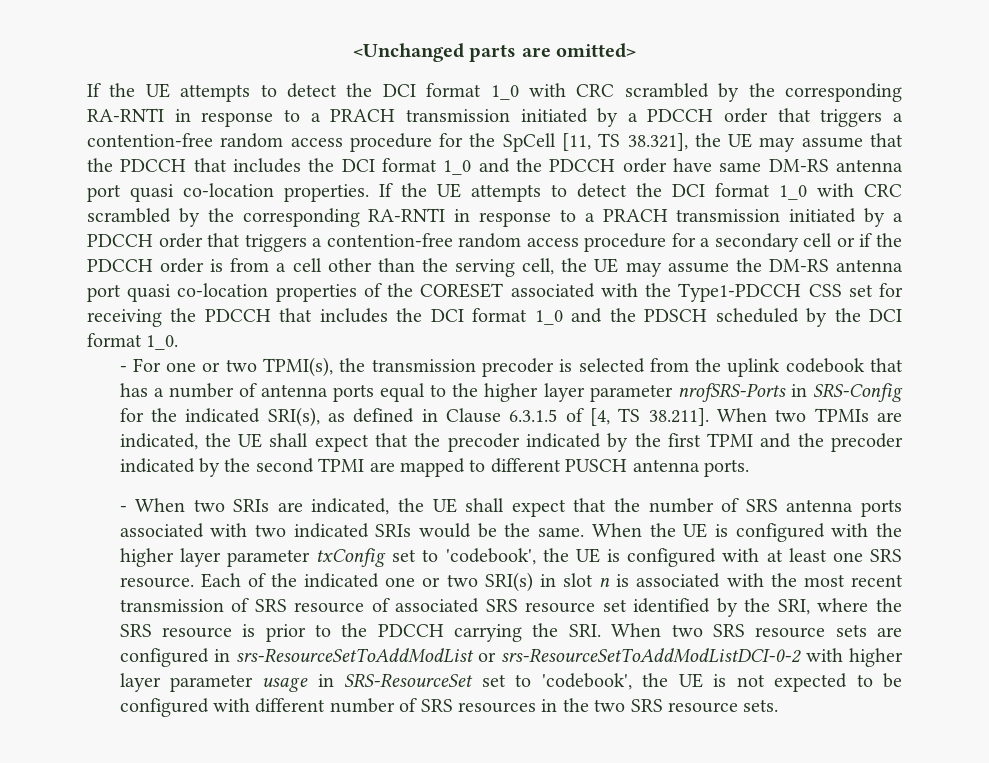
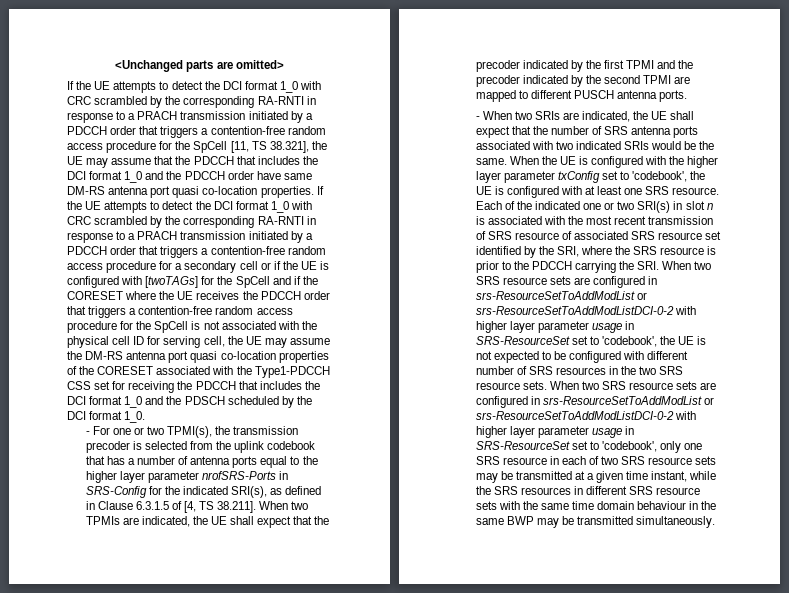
- If the UE attempts to detect the DCI format 1_0 with CRC scrambled by the corresponding RA-RNTI in response to a PRACH transmission initiated by a PDCCH order that triggers a contention-free random access procedure for a secondary cell or if the PDCCH order is from a cell other than the serving cell, the UE may assume the DM-RS antenna port quasi co-location properties of the CORESET associated with the Type1-PDCCH CSS set for receiving the PDCCH that includes the DCI format 1_0 and the PDSCH scheduled by the DCI format 1_0.
+ If the UE attempts to detect the DCI format 1_0 with CRC scrambled by the corresponding RA-RNTI in response to a PRACH transmission initiated by a PDCCH order that triggers a contention-free random access procedure for a secondary cell or if the UE is configured with [twoTAGs] for the SpCell and if the CORESET where the UE receives the PDCCH order that triggers a contention-free random access procedure for the SpCell is not associated with the physical cell ID for serving cell, the UE may assume the DM-RS antenna port quasi co-location properties of the CORESET associated with the Type1-PDCCH CSS set for receiving the PDCCH that includes the DCI format 1_0 and the PDSCH scheduled by the DCI format 1_0.
+ When two SRS resource sets are configured in srs-ResourceSetToAddModList or srs-ResourceSetToAddModListDCI-0-2 with higher layer parameter usage in SRS-ResourceSet set to 'codebook', only one SRS resource in each of two SRS resource sets may be transmitted at a given time instant, while the SRS resources in different SRS resource sets with the same time domain behaviour in the same BWP may be transmitted simultaneously.

